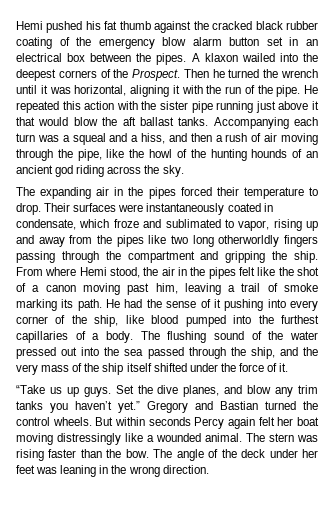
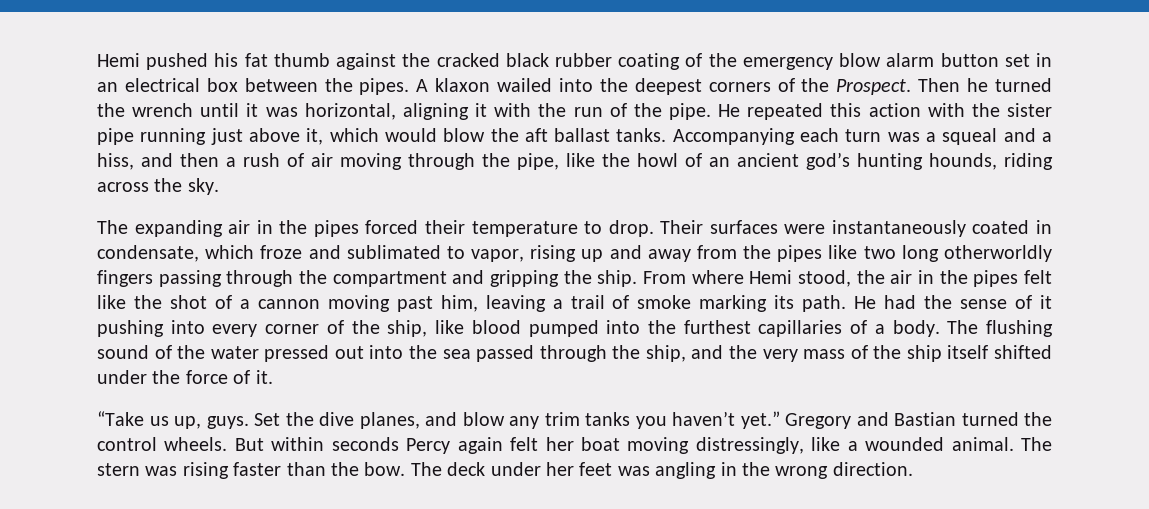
- He repeated this action with the sister pipe running just above it that would blow the aft ballast tanks.
+ He repeated this action with the sister pipe running just above it, which would blow the aft ballast tanks.
- Accompanying each turn was a squeal and a hiss, and then a rush of air moving through the pipe, like the howl of the hunting hounds of an ancient god riding across the sky.
+ Accompanying each turn was a squeal and a hiss, and then a rush of air moving through the pipe, like the howl of an ancient god’s hunting hounds, riding across the sky.
- From where Hemi stood, the air in the pipes felt like the shot of a canon moving past him, leaving a trail of smoke marking its path.
+ From where Hemi stood, the air in the pipes felt like the shot of a cannon moving past him, leaving a trail of smoke marking its path.
- “Take us up guys.
+ “Take us up, guys.
- But within seconds Percy again felt her boat moving distressingly like a wounded animal.
+ But within seconds Percy again felt her boat moving distressingly, like a wounded animal.
- The angle of the deck under her feet was leaning in the wrong direction.
+ The deck under her feet was angling in the wrong direction.

